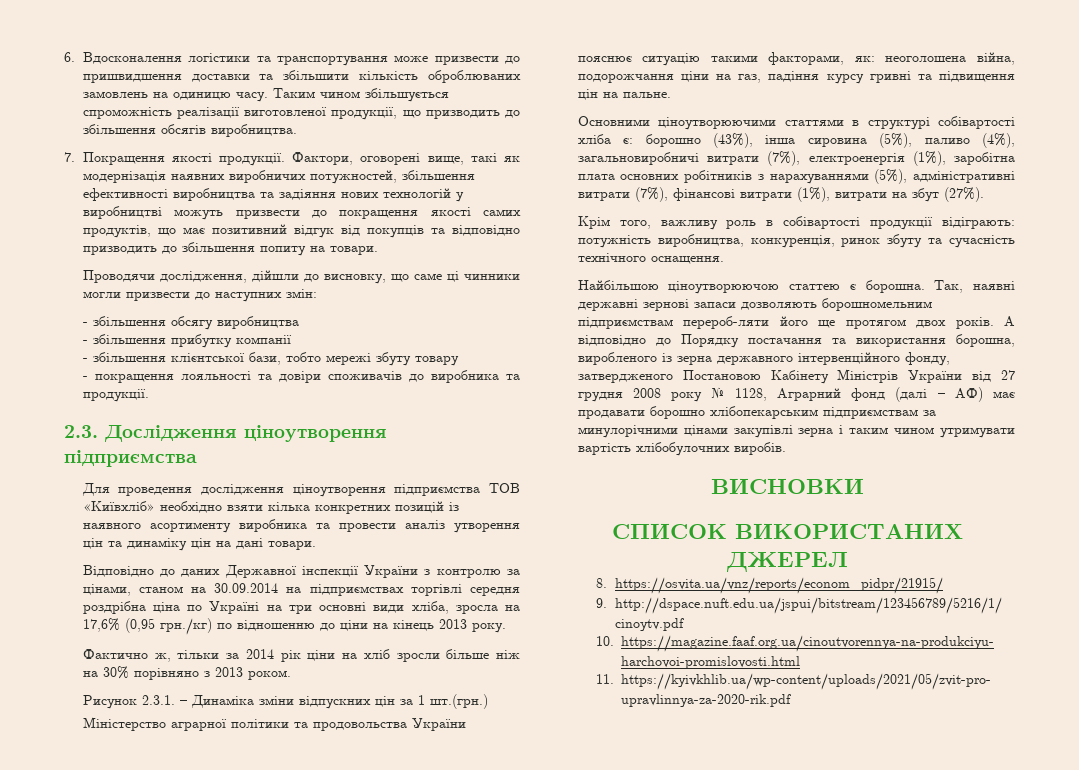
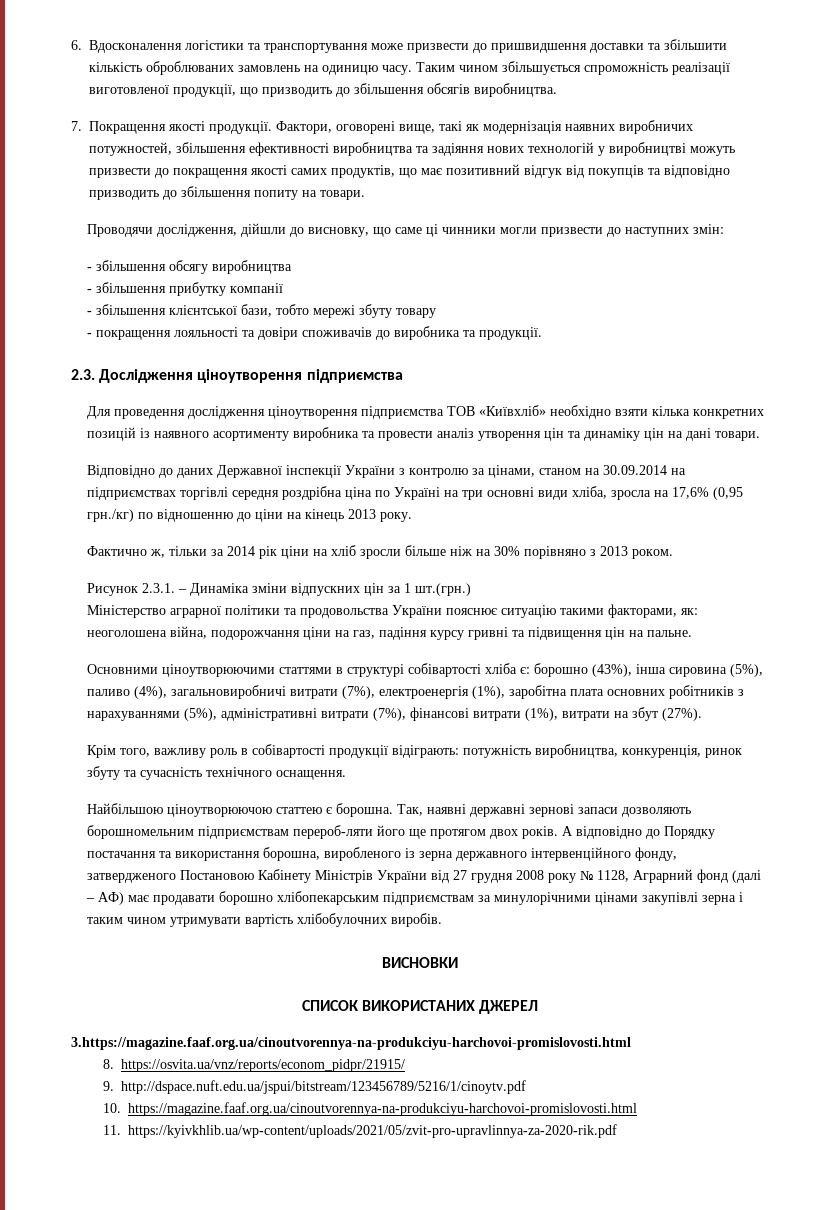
+ 3.https://magazine.faaf.org.ua/cinoutvorennya-na-produkciyu-harchovoi-promislovosti.html

